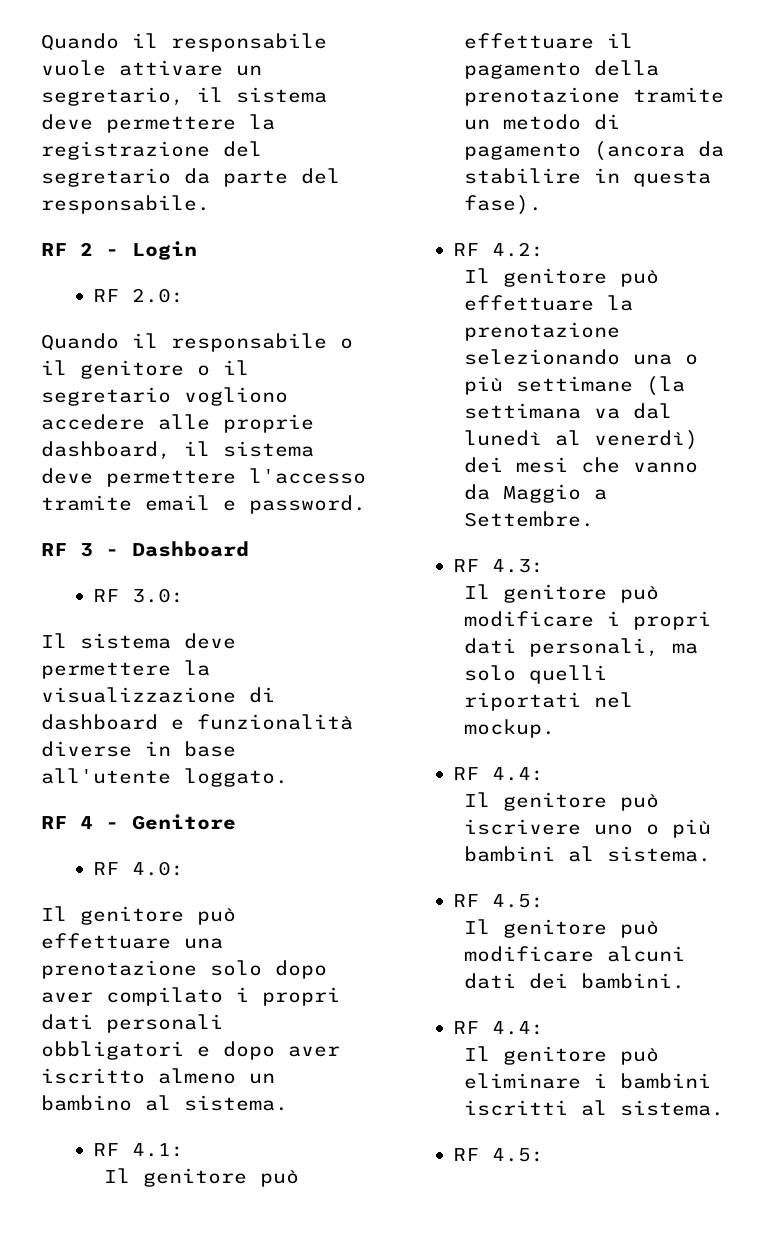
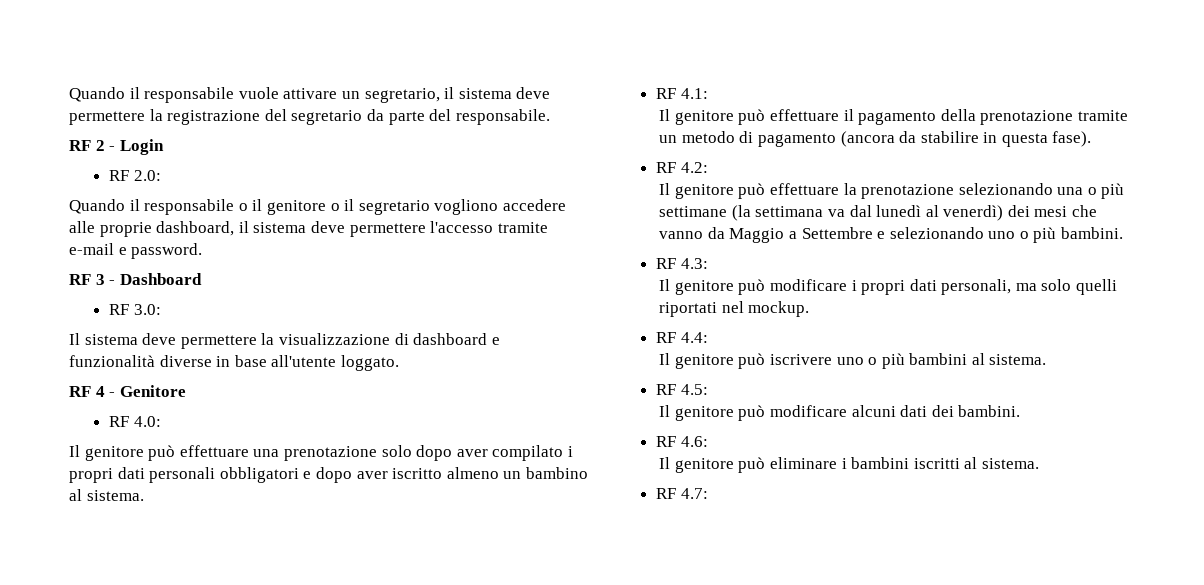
- Quando il responsabile o il genitore o il segretario vogliono accedere alle proprie dashboard, il sistema deve permettere l'accesso tramite email e password.
+ Quando il responsabile o il genitore o il segretario vogliono accedere alle proprie dashboard, il sistema deve permettere l'accesso tramite e-mail e password.
- Il genitore può effettuare la prenotazione selezionando una o più settimane (la settimana va dal lunedì al venerdì) dei mesi che vanno da Maggio a Settembre.
+ Il genitore può effettuare la prenotazione selezionando una o più settimane (la settimana va dal lunedì al venerdì) dei mesi che vanno da Maggio a Settembre e selezionando uno o più bambini.
  Il genitore può modificare alcuni dati dei bambini.
- RF 4.4:
+ RF 4.6:
  Il genitore può eliminare i bambini iscritti al sistema.
- RF 4.5:
+ RF 4.7:

